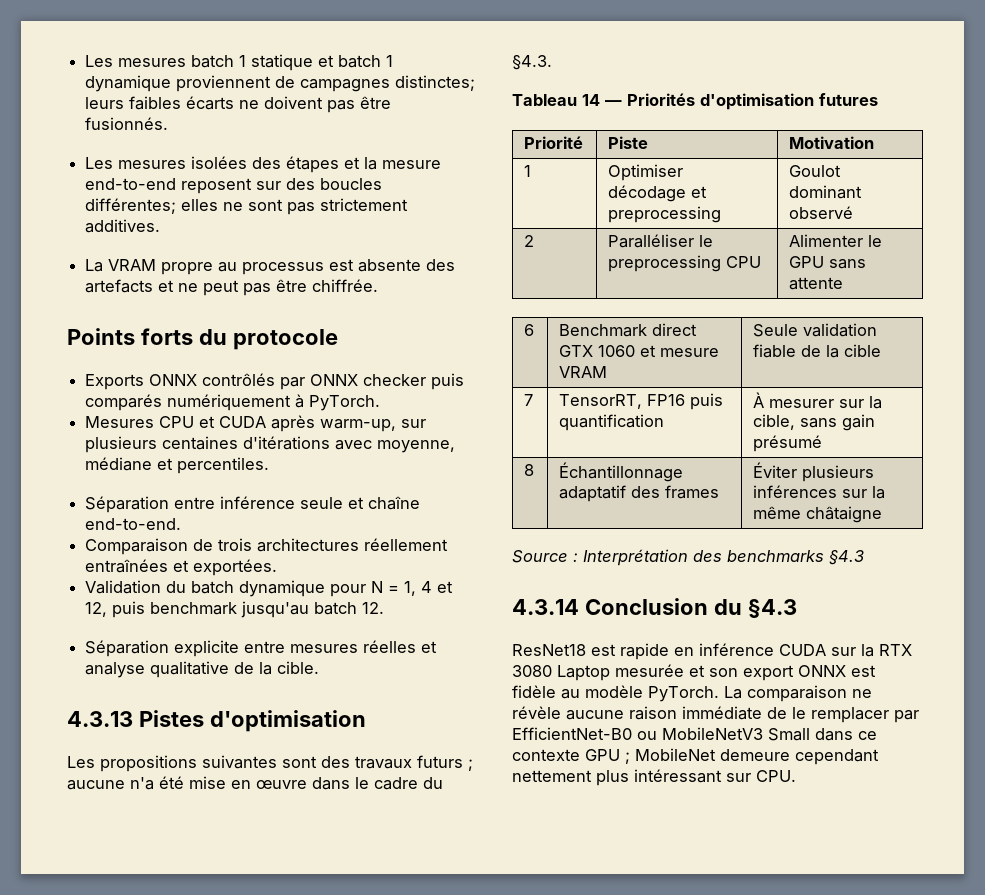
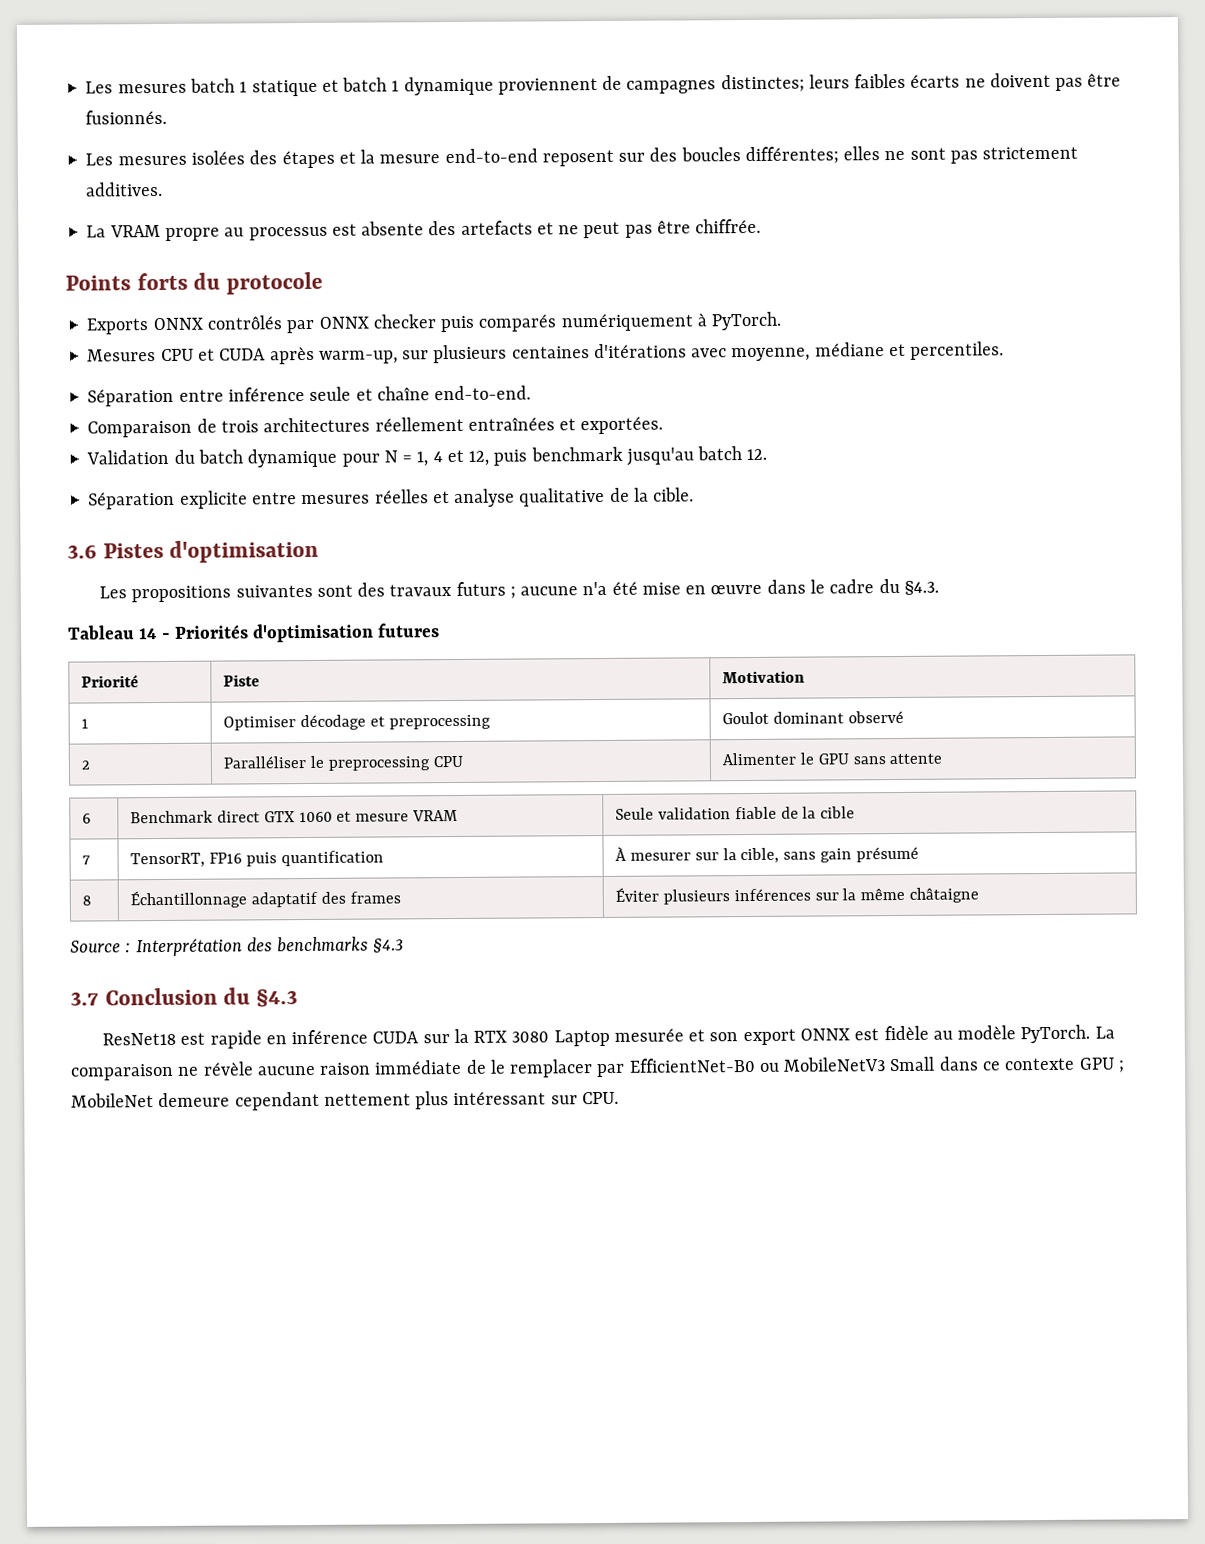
- 4.3.13 Pistes d'optimisation
+ 3.6 Pistes d'optimisation
- Tableau 14 — Priorités d'optimisation futures
+ Tableau 14 - Priorités d'optimisation futures
- 4.3.14 Conclusion du §4.3
+ 3.7 Conclusion du §4.3

